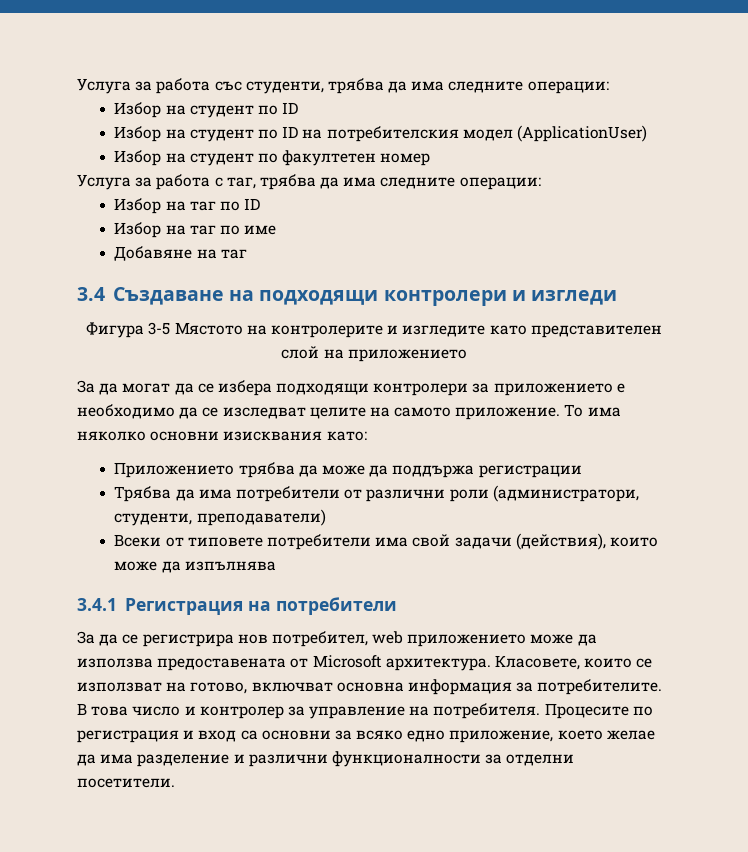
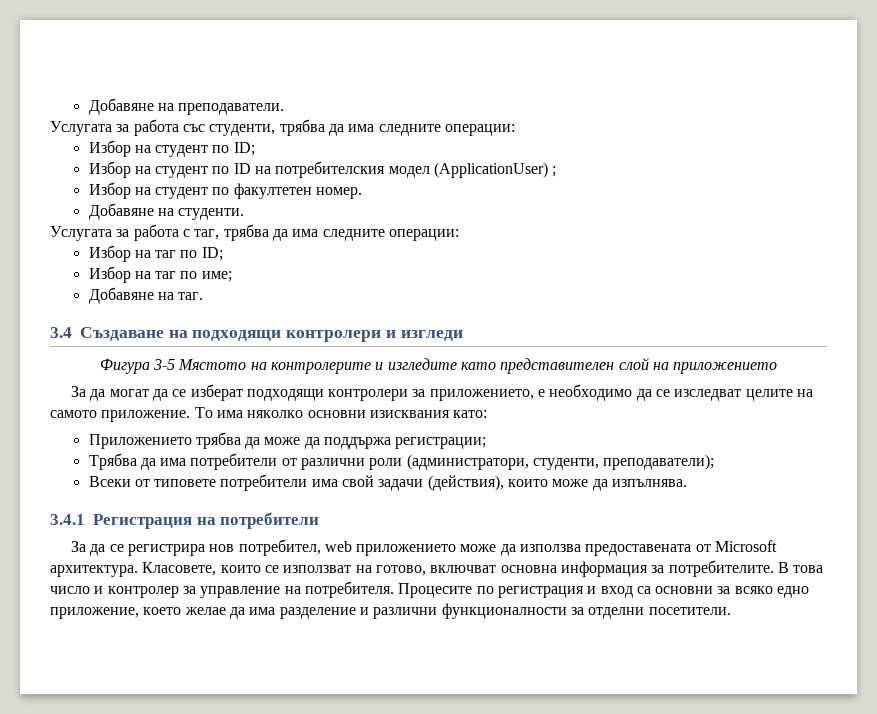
- Услуга за работа със студенти, трябва да има следните операции:
- Избор на студент по ID
+ Добавяне на преподаватели.
+ Услугата за работа със студенти, трябва да има следните операции:
+ Избор на студент по ID;
- Избор на студент по ID на потребителския модел (ApplicationUser)
+ Избор на студент по ID на потребителския модел (ApplicationUser) ;
- Избор на студент по факултетен номер
- Услуга за работа с таг, трябва да има следните операции:
+ Избор на студент по факултетен номер.
+ Добавяне на студенти.
+ Услугата за работа с таг, трябва да има следните операции:
- Избор на таг по ID
- Избор на таг по име
- Добавяне на таг
+ Избор на таг по ID;
+ Избор на таг по име;
+ Добавяне на таг.
- За да могат да се избера подходящи контролери за приложението е необходимо да се изследват целите на самото приложение.
+ За да могат да се изберат подходящи контролери за приложението, е необходимо да се изследват целите на самото приложение.
- Приложението трябва да може да поддържа регистрации
+ Приложението трябва да може да поддържа регистрации;
- Трябва да има потребители от различни роли (администратори, студенти, преподаватели)
+ Трябва да има потребители от различни роли (администратори, студенти, преподаватели);
- Всеки от типовете потребители има свой задачи (действия), които може да изпълнява
+ Всеки от типовете потребители има свой задачи (действия), които може да изпълнява.

